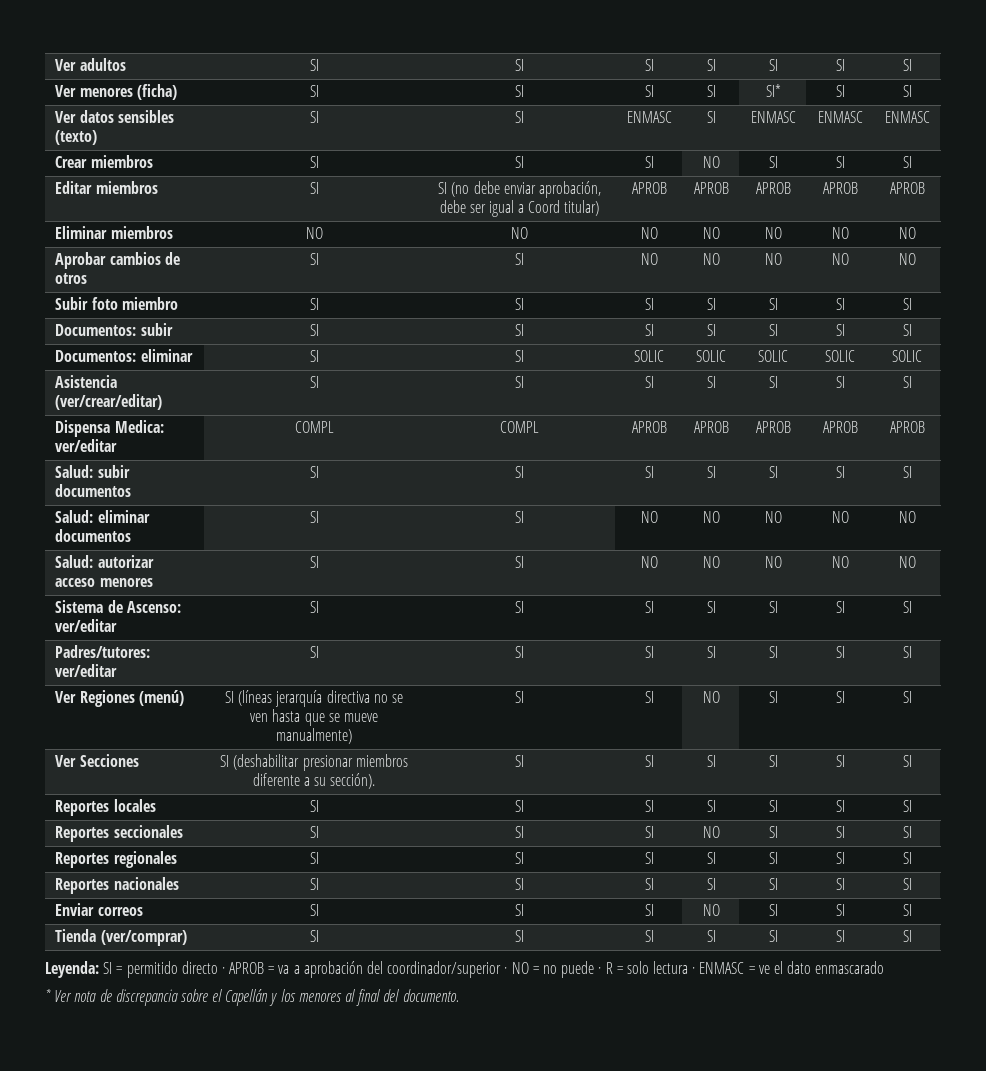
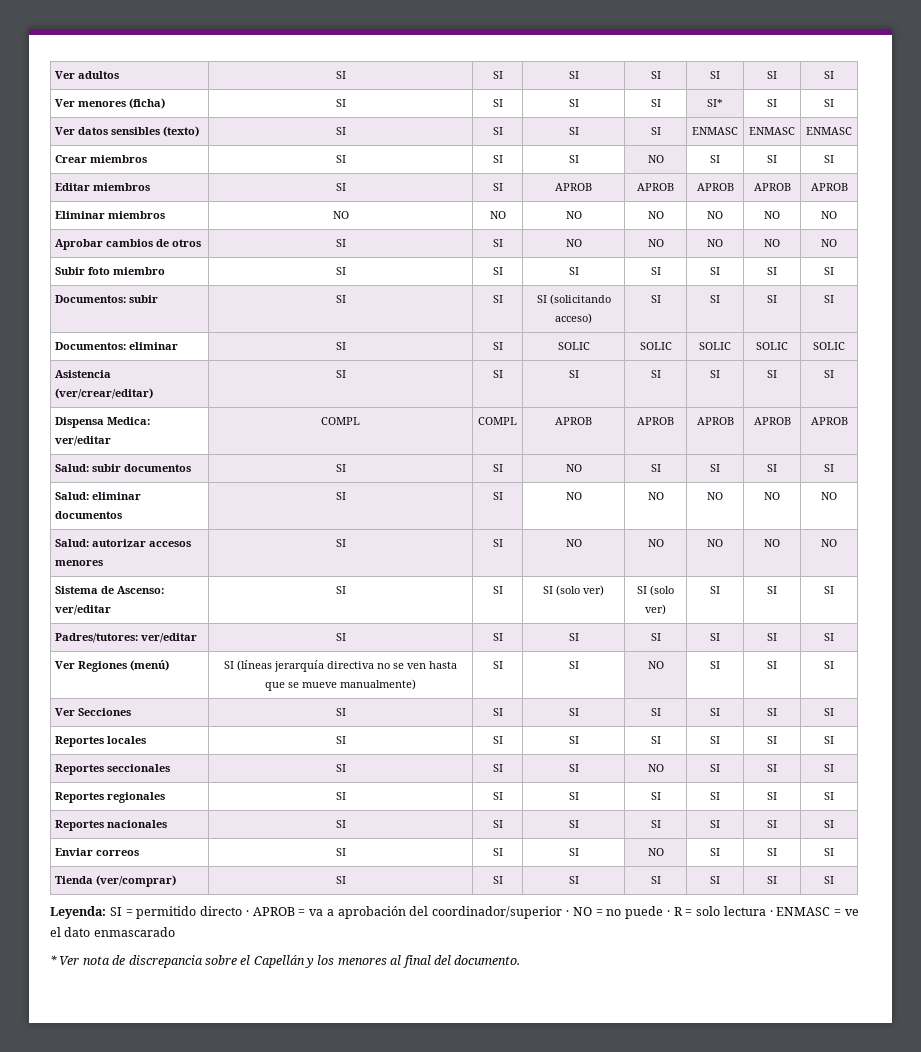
- Ver datos sensibles (texto) | SI | SI | ENMASC | SI | ENMASC | ENMASC | ENMASC
+ Ver datos sensibles (texto) | SI | SI | SI | SI | ENMASC | ENMASC | ENMASC
- Editar miembros | SI | SI (no debe enviar aprobación, debe ser igual a Coord titular) | APROB | APROB | APROB | APROB | APROB
+ Editar miembros | SI | SI | APROB | APROB | APROB | APROB | APROB
- Documentos: subir | SI | SI | SI | SI | SI | SI | SI
+ Documentos: subir | SI | SI | SI (solicitando acceso) | SI | SI | SI | SI
- Salud: subir documentos | SI | SI | SI | SI | SI | SI | SI
+ Salud: subir documentos | SI | SI | NO | SI | SI | SI | SI
- Salud: autorizar acceso menores | SI | SI | NO | NO | NO | NO | NO
+ Salud: autorizar accesos menores | SI | SI | NO | NO | NO | NO | NO
- Sistema de Ascenso: ver/editar | SI | SI | SI | SI | SI | SI | SI
+ Sistema de Ascenso: ver/editar | SI | SI | SI (solo ver) | SI (solo ver) | SI | SI | SI
- Ver Secciones | SI (deshabilitar presionar miembros diferente a su sección). | SI | SI | SI | SI | SI | SI
+ Ver Secciones | SI | SI | SI | SI | SI | SI | SI

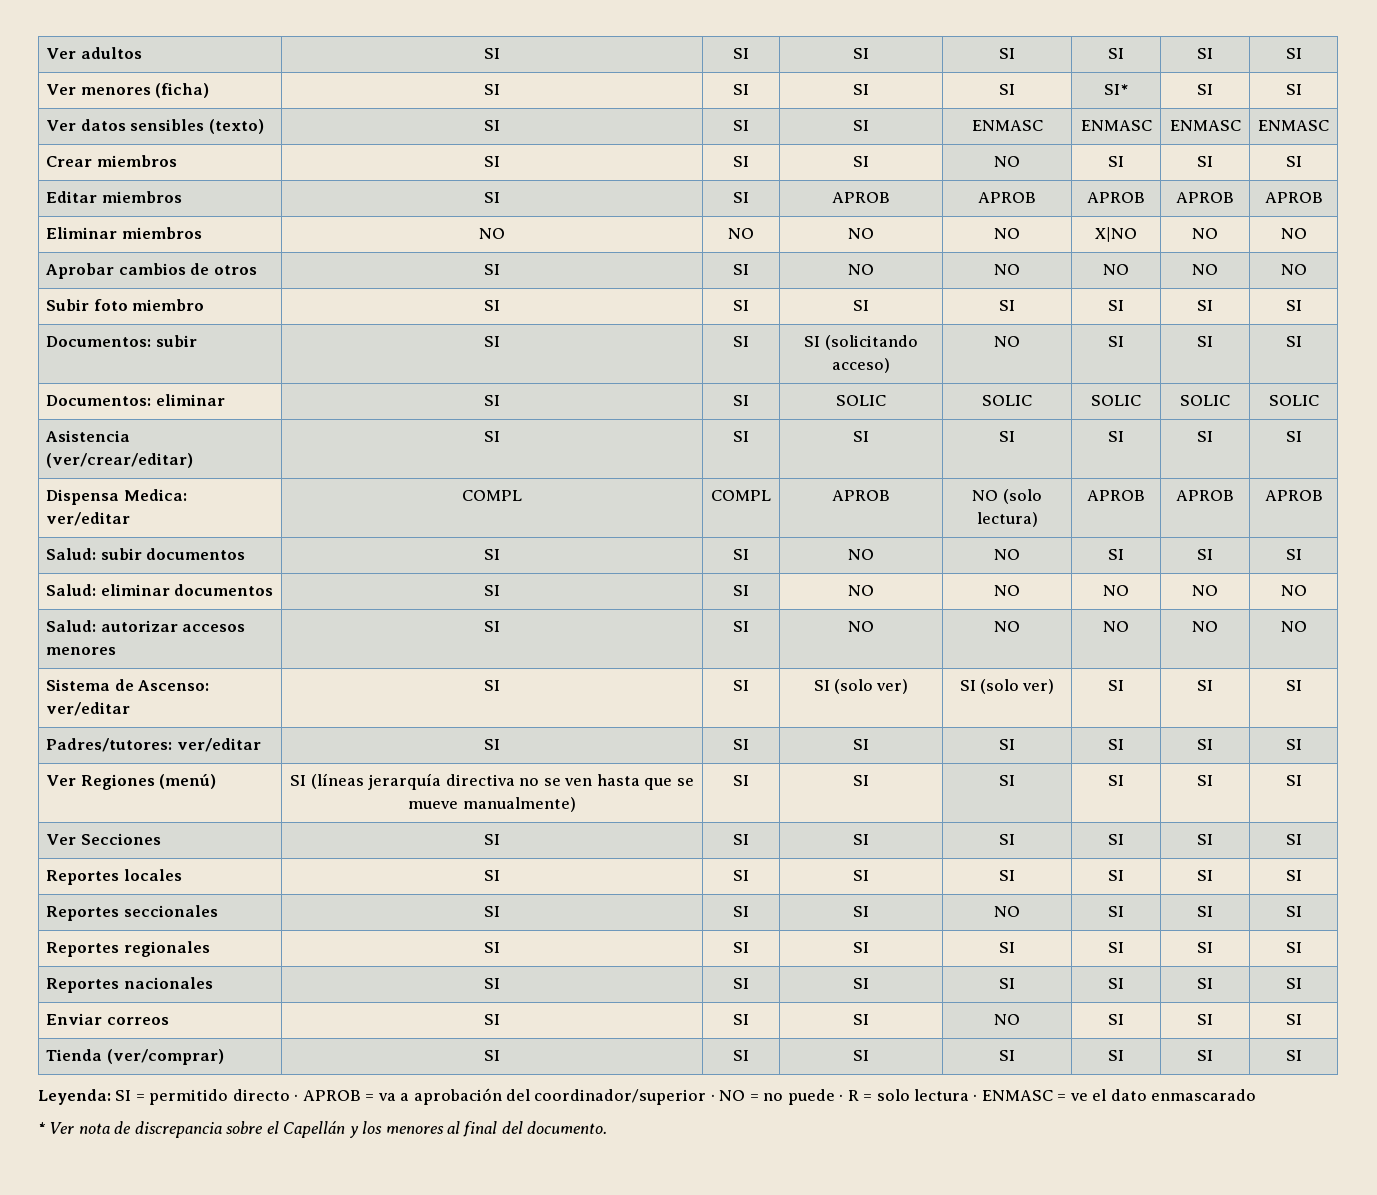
- Ver datos sensibles (texto) | SI | SI | SI | SI | ENMASC | ENMASC | ENMASC
+ Ver datos sensibles (texto) | SI | SI | SI | ENMASC | ENMASC | ENMASC | ENMASC
- Eliminar miembros | NO | NO | NO | NO | NO | NO | NO
+ Eliminar miembros | NO | NO | NO | NO | X|NO | NO | NO
- Documentos: subir | SI | SI | SI (solicitando acceso) | SI | SI | SI | SI
+ Documentos: subir | SI | SI | SI (solicitando acceso) | NO | SI | SI | SI
- Dispensa Medica: ver/editar | COMPL | COMPL | APROB | APROB | APROB | APROB | APROB
+ Dispensa Medica: ver/editar | COMPL | COMPL | APROB | NO (solo lectura) | APROB | APROB | APROB
- Salud: subir documentos | SI | SI | NO | SI | SI | SI | SI
+ Salud: subir documentos | SI | SI | NO | NO | SI | SI | SI
- Ver Regiones (menú) | SI (líneas jerarquía directiva no se ven hasta que se mueve manualmente) | SI | SI | NO | SI | SI | SI
+ Ver Regiones (menú) | SI (líneas jerarquía directiva no se ven hasta que se mueve manualmente) | SI | SI | SI | SI | SI | SI

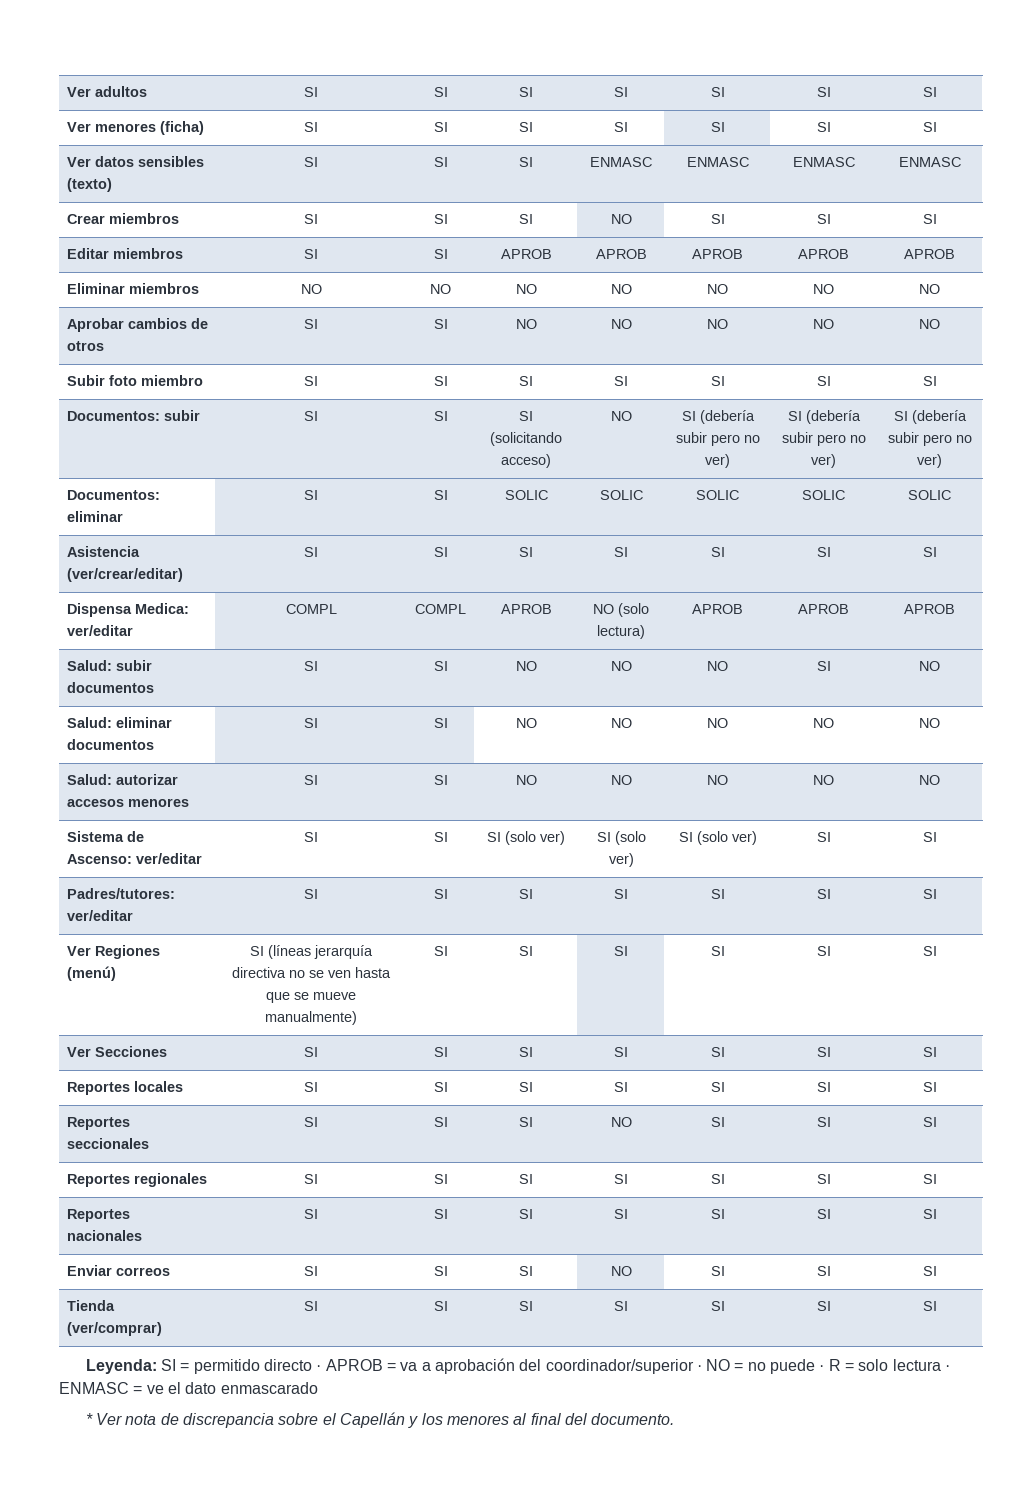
- Ver menores (ficha) | SI | SI | SI | SI | SI* | SI | SI
+ Ver menores (ficha) | SI | SI | SI | SI | SI | SI | SI
- Eliminar miembros | NO | NO | NO | NO | X|NO | NO | NO
+ Eliminar miembros | NO | NO | NO | NO | NO | NO | NO
- Documentos: subir | SI | SI | SI (solicitando acceso) | NO | SI | SI | SI
+ Documentos: subir | SI | SI | SI (solicitando acceso) | NO | SI (debería subir pero no ver) | SI (debería subir pero no ver) | SI (debería subir pero no ver)
- Salud: subir documentos | SI | SI | NO | NO | SI | SI | SI
+ Salud: subir documentos | SI | SI | NO | NO | NO | SI | NO
- Sistema de Ascenso: ver/editar | SI | SI | SI (solo ver) | SI (solo ver) | SI | SI | SI
+ Sistema de Ascenso: ver/editar | SI | SI | SI (solo ver) | SI (solo ver) | SI (solo ver) | SI | SI

